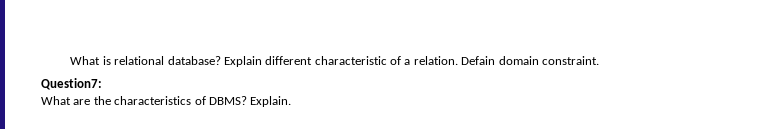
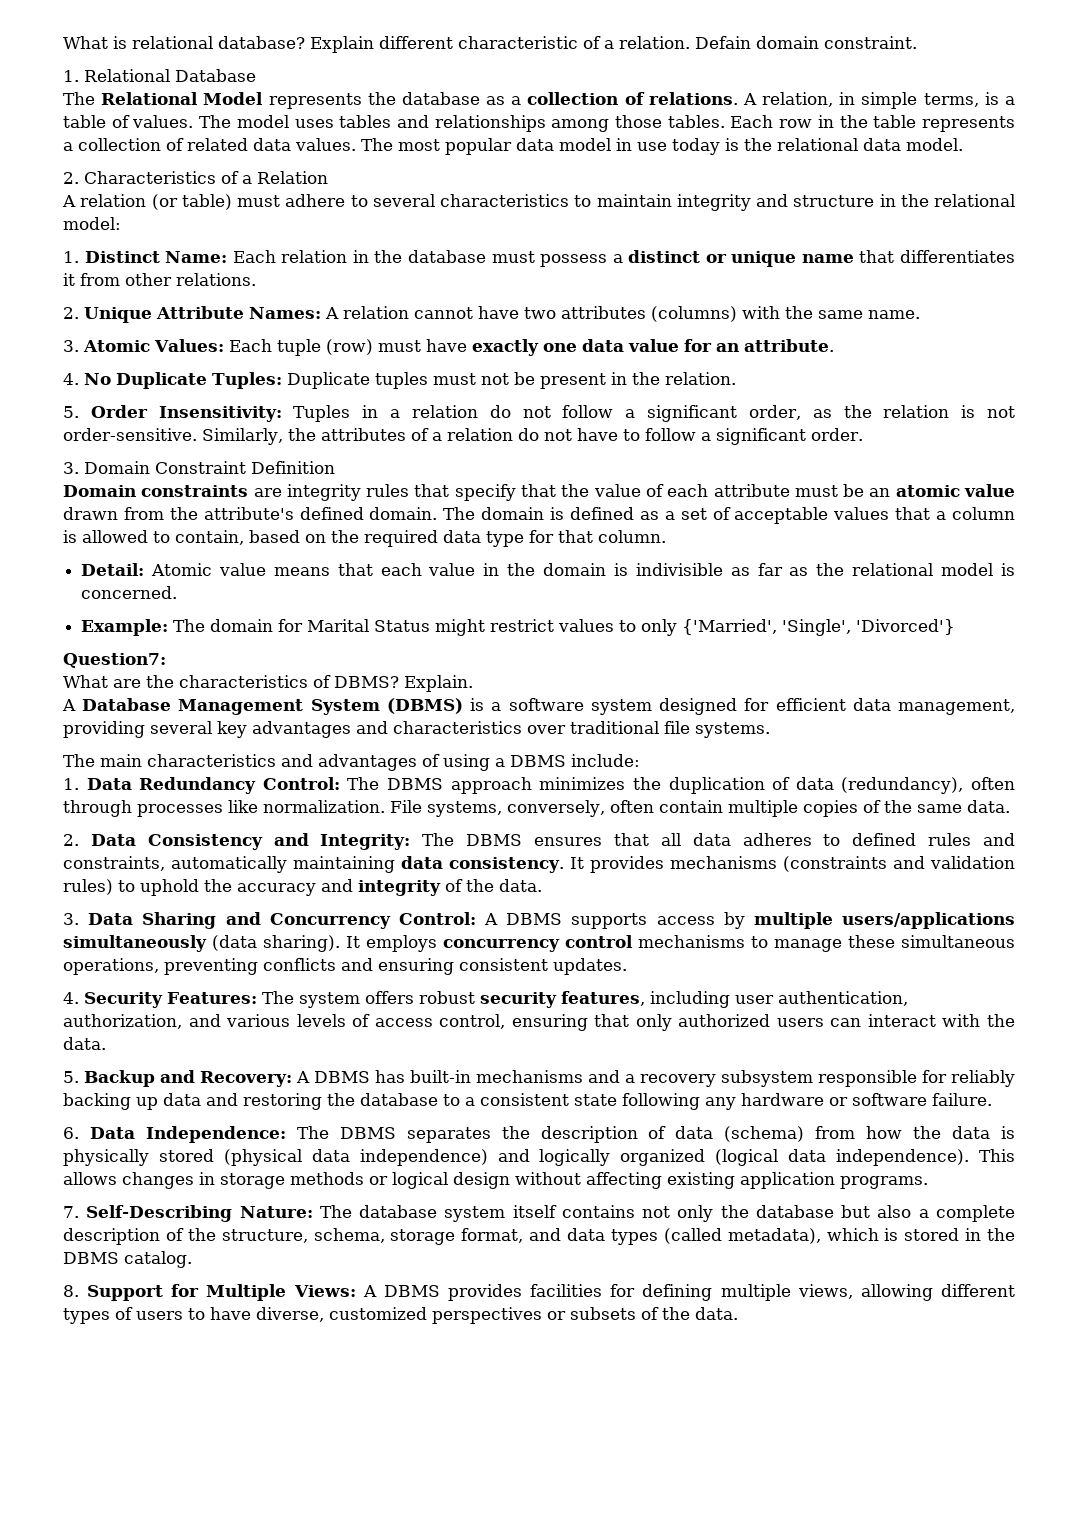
+ 1. Relational Database
+ The Relational Model represents the database as a collection of relations. A relation, in simple terms, is a table of values. The model uses tables and relationships among those tables. Each row in the table represents a collection of related data values. The most popular data model in use today is the relational data model.
+ 2. Characteristics of a Relation
+ A relation (or table) must adhere to several characteristics to maintain integrity and structure in the relational model:
+ 1. Distinct Name: Each relation in the database must possess a distinct or unique name that differentiates it from other relations.
+ 2. Unique Attribute Names: A relation cannot have two attributes (columns) with the same name.
+ 3. Atomic Values: Each tuple (row) must have exactly one data value for an attribute.
+ 4. No Duplicate Tuples: Duplicate tuples must not be present in the relation.
+ 5. Order Insensitivity: Tuples in a relation do not follow a significant order, as the relation is not order-sensitive. Similarly, the attributes of a relation do not have to follow a significant order.
+ 3. Domain Constraint Definition
+ Domain constraints are integrity rules that specify that the value of each attribute must be an atomic value drawn from the attribute's defined domain. The domain is defined as a set of acceptable values that a column is allowed to contain, based on the required data type for that column.
+ Detail: Atomic value means that each value in the domain is indivisible as far as the relational model is concerned.
+ Example: The domain for Marital Status might restrict values to only {'Married', 'Single', 'Divorced'}
+ A Database Management System (DBMS) is a software system designed for efficient data management, providing several key advantages and characteristics over traditional file systems.
+ The main characteristics and advantages of using a DBMS include:
+ 1. Data Redundancy Control: The DBMS approach minimizes the duplication of data (redundancy), often through processes like normalization. File systems, conversely, often contain multiple copies of the same data.
+ 2. Data Consistency and Integrity: The DBMS ensures that all data adheres to defined rules and constraints, automatically maintaining data consistency. It provides mechanisms (constraints and validation rules) to uphold the accuracy and integrity of the data.
+ 3. Data Sharing and Concurrency Control: A DBMS supports access by multiple users/applications simultaneously (data sharing). It employs concurrency control mechanisms to manage these simultaneous operations, preventing conflicts and ensuring consistent updates.
+ 4. Security Features: The system offers robust security features, including user authentication, authorization, and various levels of access control, ensuring that only authorized users can interact with the data.
+ 5. Backup and Recovery: A DBMS has built-in mechanisms and a recovery subsystem responsible for reliably backing up data and restoring the database to a consistent state following any hardware or software failure.
+ 6. Data Independence: The DBMS separates the description of data (schema) from how the data is physically stored (physical data independence) and logically organized (logical data independence). This allows changes in storage methods or logical design without affecting existing application programs.
+ 7. Self-Describing Nature: The database system itself contains not only the database but also a complete description of the structure, schema, storage format, and data types (called metadata), which is stored in the DBMS catalog.
+ 8. Support for Multiple Views: A DBMS provides facilities for defining multiple views, allowing different types of users to have diverse, customized perspectives or subsets of the data.

